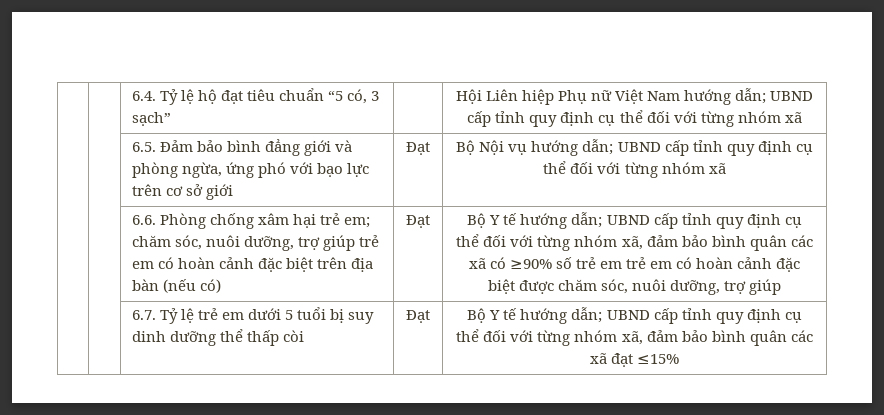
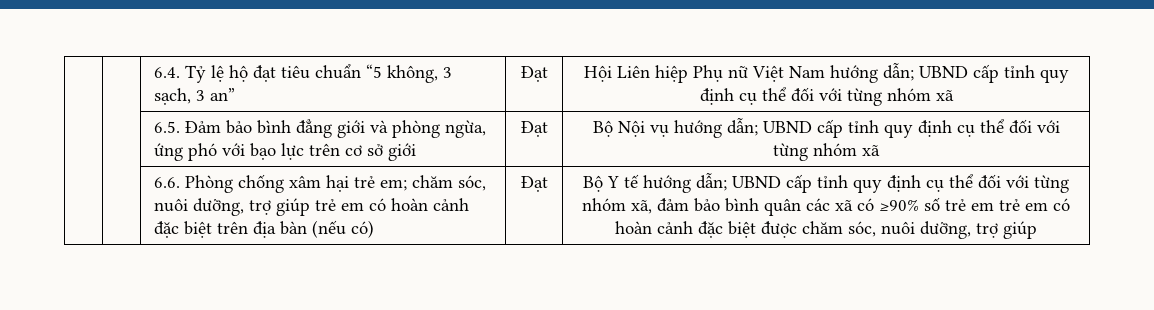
- | | 6.4. Tỷ lệ hộ đạt tiêu chuẩn “5 có, 3 sạch” | | Hội Liên hiệp Phụ nữ Việt Nam hướng dẫn; UBND cấp tỉnh quy định cụ thể đối với từng nhóm xã
+ | | 6.4. Tỷ lệ hộ đạt tiêu chuẩn “5 không, 3 sạch, 3 an” | Đạt | Hội Liên hiệp Phụ nữ Việt Nam hướng dẫn; UBND cấp tỉnh quy định cụ thể đối với từng nhóm xã
- 6.7. Tỷ lệ trẻ em dưới 5 tuổi bị suy dinh dưỡng thể thấp còi | Đạt | Bộ Y tế hướng dẫn; UBND cấp tỉnh quy định cụ thể đối với từng nhóm xã, đảm bảo bình quân các xã đạt ≤15%

